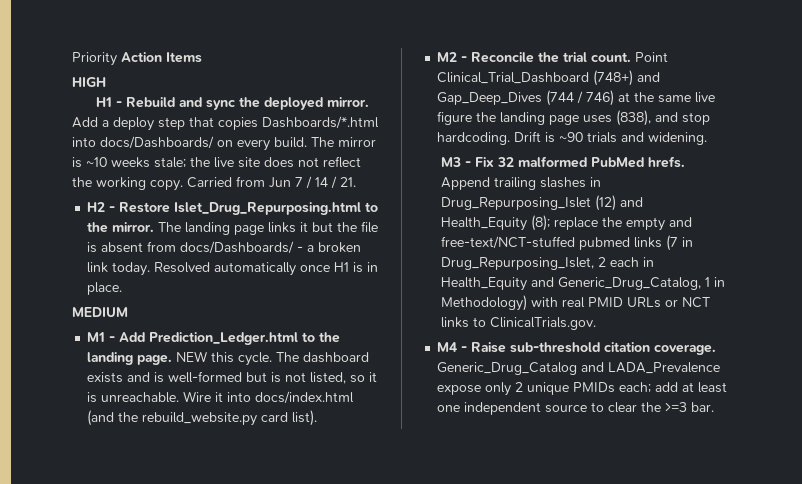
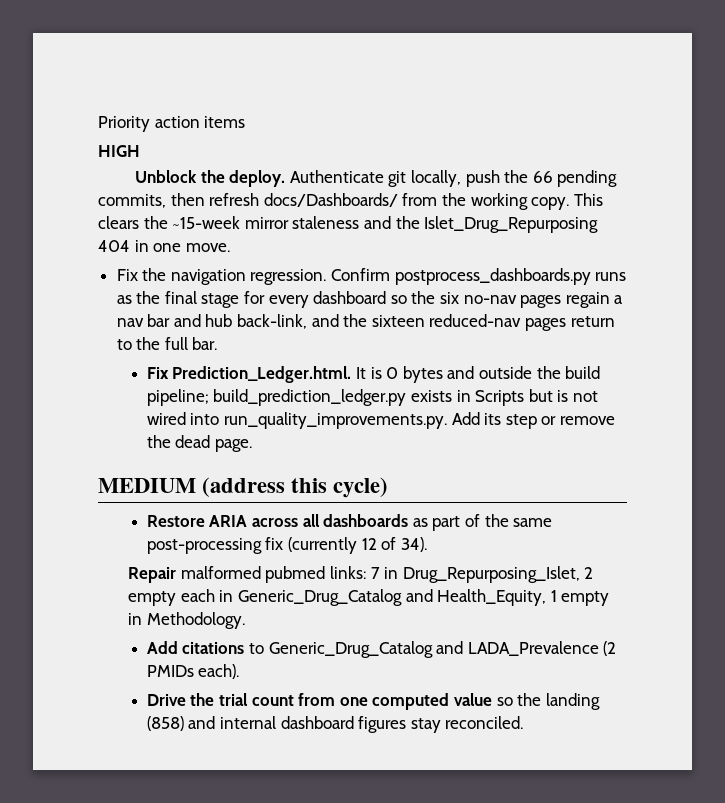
- Priority Action Items
+ Priority action items
- H1 - Rebuild and sync the deployed mirror. Add a deploy step that copies Dashboards/*.html into docs/Dashboards/ on every build. The mirror is ~10 weeks stale; the live site does not reflect the working copy. Carried from Jun 7 / 14 / 21.
- H2 - Restore Islet_Drug_Repurposing.html to the mirror. The landing page links it but the file is absent from docs/Dashboards/ - a broken link today. Resolved automatically once H1 is in place.
- MEDIUM
- M1 - Add Prediction_Ledger.html to the landing page. NEW this cycle. The dashboard exists and is well-formed but is not listed, so it is unreachable. Wire it into docs/index.html (and the rebuild_website.py card list).
- M2 - Reconcile the trial count. Point Clinical_Trial_Dashboard (748+) and Gap_Deep_Dives (744 / 746) at the same live figure the landing page uses (838), and stop hardcoding. Drift is ~90 trials and widening.
- M3 - Fix 32 malformed PubMed hrefs. Append trailing slashes in Drug_Repurposing_Islet (12) and Health_Equity (8); replace the empty and free-text/NCT-stuffed pubmed links (7 in Drug_Repurposing_Islet, 2 each in Health_Equity and Generic_Drug_Catalog, 1 in Methodology) with real PMID URLs or NCT links to ClinicalTrials.gov.
- M4 - Raise sub-threshold citation coverage. Generic_Drug_Catalog and LADA_Prevalence expose only 2 unique PMIDs each; add at least one independent source to clear the >=3 bar.
+ Unblock the deploy. Authenticate git locally, push the 66 pending commits, then refresh docs/Dashboards/ from the working copy. This clears the ~15-week mirror staleness and the Islet_Drug_Repurposing 404 in one move.
+ Fix the navigation regression. Confirm postprocess_dashboards.py runs as the final stage for every dashboard so the six no-nav pages regain a nav bar and hub back-link, and the sixteen reduced-nav pages return to the full bar.
+ Fix Prediction_Ledger.html. It is 0 bytes and outside the build pipeline; build_prediction_ledger.py exists in Scripts but is not wired into run_quality_improvements.py. Add its step or remove the dead page.
+ MEDIUM (address this cycle)
+ Restore ARIA across all dashboards as part of the same post-processing fix (currently 12 of 34).
+ Repair malformed pubmed links: 7 in Drug_Repurposing_Islet, 2 empty each in Generic_Drug_Catalog and Health_Equity, 1 empty in Methodology.
+ Add citations to Generic_Drug_Catalog and LADA_Prevalence (2 PMIDs each).
+ Drive the trial count from one computed value so the landing (858) and internal dashboard figures stay reconciled.

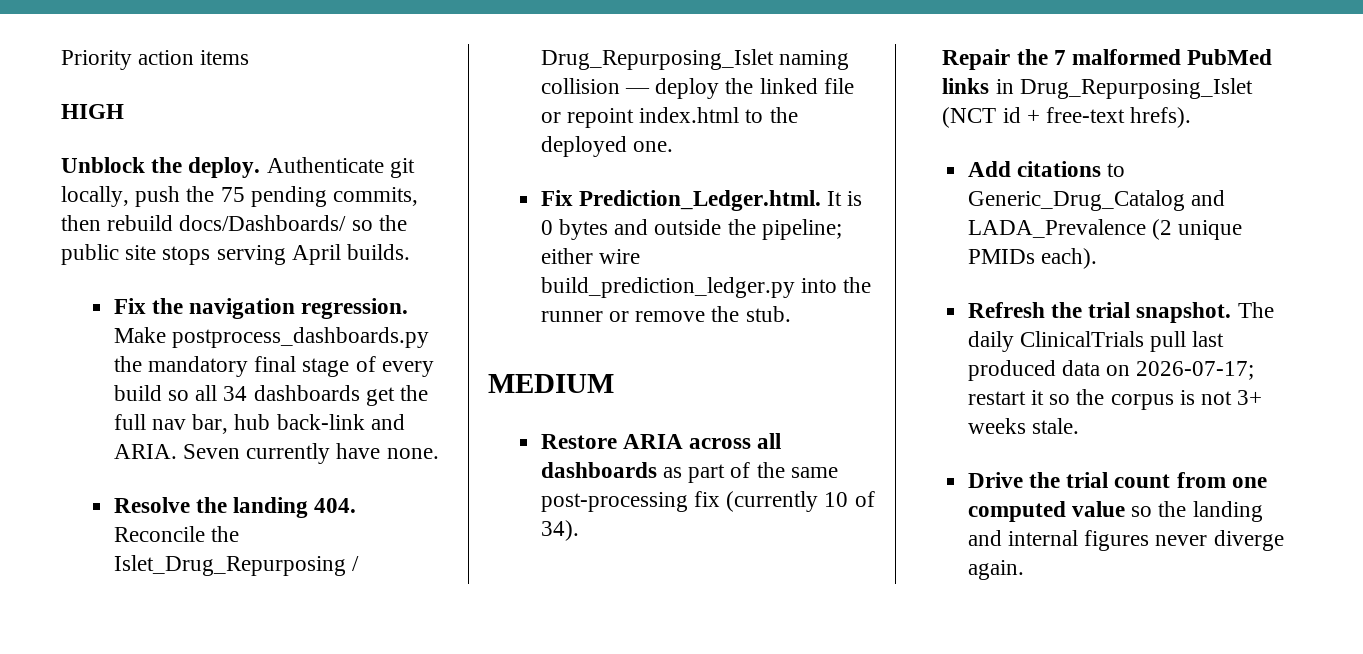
- Authenticate git locally, push the 66 pending commits, then refresh docs/Dashboards/ from the working copy. This clears the ~15-week mirror staleness and the Islet_Drug_Repurposing 404 in one move.
- Fix the navigation regression. Confirm postprocess_dashboards.py runs as the final stage for every dashboard so the six no-nav pages regain a nav bar and hub back-link, and the sixteen reduced-nav pages return to the full bar.
+ Authenticate git locally, push the 75 pending commits, then rebuild docs/Dashboards/ so the public site stops serving April builds.
+ Fix the navigation regression. Make postprocess_dashboards.py the mandatory final stage of every build so all 34 dashboards get the full nav bar, hub back-link and ARIA. Seven currently have none.
+ Resolve the landing 404. Reconcile the Islet_Drug_Repurposing / Drug_Repurposing_Islet naming collision — deploy the linked file or repoint index.html to the deployed one.
- Fix Prediction_Ledger.html. It is 0 bytes and outside the build pipeline; build_prediction_ledger.py exists in Scripts but is not wired into run_quality_improvements.py. Add its step or remove the dead page.
+ Fix Prediction_Ledger.html. It is 0 bytes and outside the pipeline; either wire build_prediction_ledger.py into the runner or remove the stub.
- MEDIUM (address this cycle)
+ MEDIUM
- Restore ARIA across all dashboards as part of the same post-processing fix (currently 12 of 34).
+ Restore ARIA across all dashboards as part of the same post-processing fix (currently 10 of 34).
- Repair malformed pubmed links: 7 in Drug_Repurposing_Islet, 2 empty each in Generic_Drug_Catalog and Health_Equity, 1 empty in Methodology.
+ Repair the 7 malformed PubMed links in Drug_Repurposing_Islet (NCT id + free-text hrefs).
- Add citations to Generic_Drug_Catalog and LADA_Prevalence (2 PMIDs each).
+ Add citations to Generic_Drug_Catalog and LADA_Prevalence (2 unique PMIDs each).
+ Refresh the trial snapshot. The daily ClinicalTrials pull last produced data on 2026-07-17; restart it so the corpus is not 3+ weeks stale.
- Drive the trial count from one computed value so the landing (858) and internal dashboard figures stay reconciled.
+ Drive the trial count from one computed value so the landing and internal figures never diverge again.

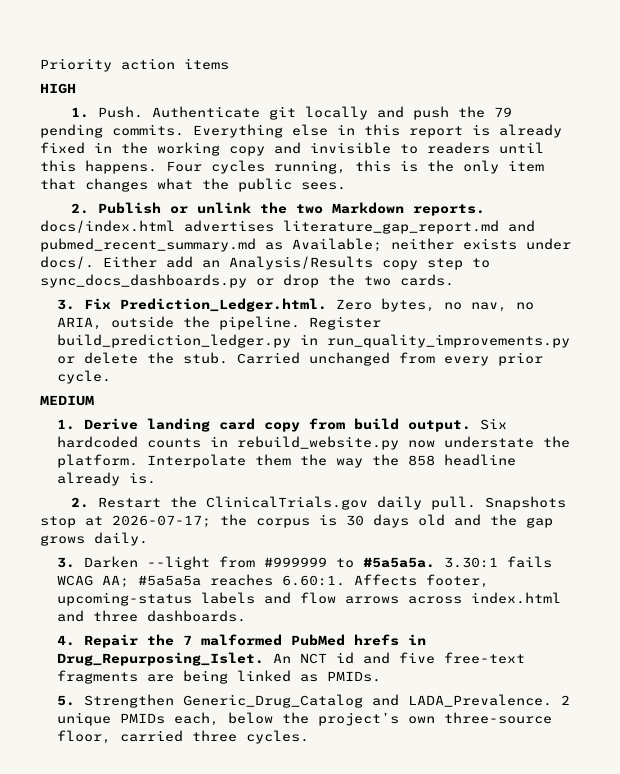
- Unblock the deploy. Authenticate git locally, push the 75 pending commits, then rebuild docs/Dashboards/ so the public site stops serving April builds.
- Fix the navigation regression. Make postprocess_dashboards.py the mandatory final stage of every build so all 34 dashboards get the full nav bar, hub back-link and ARIA. Seven currently have none.
- Resolve the landing 404. Reconcile the Islet_Drug_Repurposing / Drug_Repurposing_Islet naming collision — deploy the linked file or repoint index.html to the deployed one.
- Fix Prediction_Ledger.html. It is 0 bytes and outside the pipeline; either wire build_prediction_ledger.py into the runner or remove the stub.
+ 1. Push. Authenticate git locally and push the 79 pending commits. Everything else in this report is already fixed in the working copy and invisible to readers until this happens. Four cycles running, this is the only item that changes what the public sees.
+ 2. Publish or unlink the two Markdown reports. docs/index.html advertises literature_gap_report.md and pubmed_recent_summary.md as Available; neither exists under docs/. Either add an Analysis/Results copy step to sync_docs_dashboards.py or drop the two cards.
+ 3. Fix Prediction_Ledger.html. Zero bytes, no nav, no ARIA, outside the pipeline. Register build_prediction_ledger.py in run_quality_improvements.py or delete the stub. Carried unchanged from every prior cycle.
  MEDIUM
- Restore ARIA across all dashboards as part of the same post-processing fix (currently 10 of 34).
- Repair the 7 malformed PubMed links in Drug_Repurposing_Islet (NCT id + free-text hrefs).
- Add citations to Generic_Drug_Catalog and LADA_Prevalence (2 unique PMIDs each).
- Refresh the trial snapshot. The daily ClinicalTrials pull last produced data on 2026-07-17; restart it so the corpus is not 3+ weeks stale.
- Drive the trial count from one computed value so the landing and internal figures never diverge again.
+ 1. Derive landing card copy from build output. Six hardcoded counts in rebuild_website.py now understate the platform. Interpolate them the way the 858 headline already is.
+ 2. Restart the ClinicalTrials.gov daily pull. Snapshots stop at 2026-07-17; the corpus is 30 days old and the gap grows daily.
+ 3. Darken --light from #999999 to #5a5a5a. 3.30:1 fails WCAG AA; #5a5a5a reaches 6.60:1. Affects footer, upcoming-status labels and flow arrows across index.html and three dashboards.
+ 4. Repair the 7 malformed PubMed hrefs in Drug_Repurposing_Islet. An NCT id and five free-text fragments are being linked as PMIDs.
+ 5. Strengthen Generic_Drug_Catalog and LADA_Prevalence. 2 unique PMIDs each, below the project’s own three-source floor, carried three cycles.

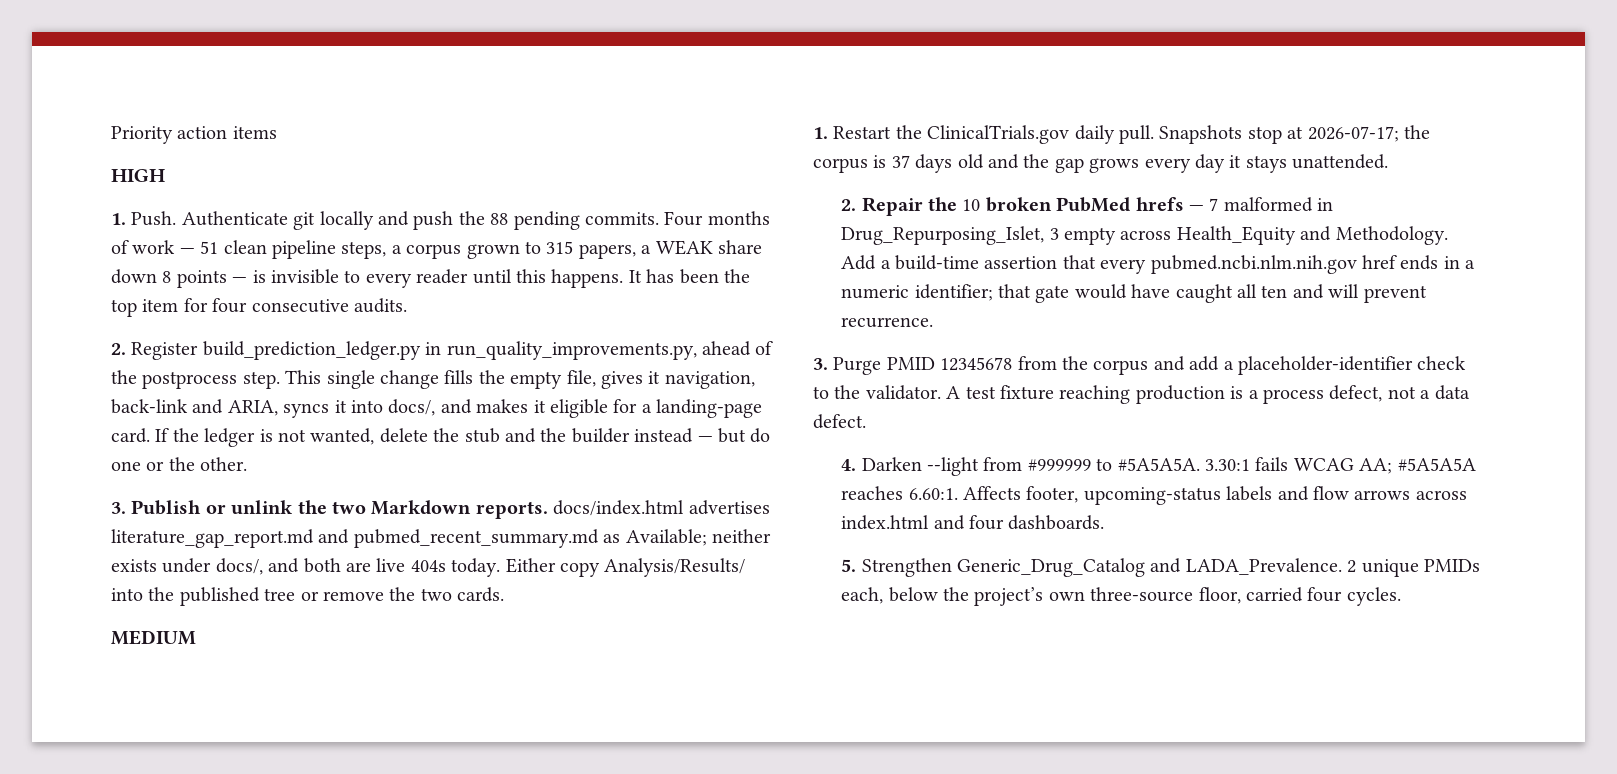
- Authenticate git locally and push the 79 pending commits.
+ Authenticate git locally and push the 88 pending commits.
- Everything else in this report is already fixed in the working copy and invisible to readers until this happens. Four cycles running, this is the only item that changes what the public sees.
- 2. Publish or unlink the two Markdown reports. docs/index.html advertises literature_gap_report.md and pubmed_recent_summary.md as Available; neither exists under docs/. Either add an Analysis/Results copy step to sync_docs_dashboards.py or drop the two cards.
- 3. Fix Prediction_Ledger.html. Zero bytes, no nav, no ARIA, outside the pipeline. Register build_prediction_ledger.py in run_quality_improvements.py or delete the stub. Carried unchanged from every prior cycle.
+ Four months of work — 51 clean pipeline steps, a corpus grown to 315 papers, a WEAK share down 8 points — is invisible to every reader until this happens. It has been the top item for four consecutive audits.
+ 2. Register build_prediction_ledger.py in run_quality_improvements.py, ahead of the postprocess step. This single change fills the empty file, gives it navigation, back-link and ARIA, syncs it into docs/, and makes it eligible for a landing-page card. If the ledger is not wanted, delete the stub and the builder instead — but do one or the other.
+ 3. Publish or unlink the two Markdown reports. docs/index.html advertises literature_gap_report.md and pubmed_recent_summary.md as Available; neither exists under docs/, and both are live 404s today. Either copy Analysis/Results/ into the published tree or remove the two cards.
  MEDIUM
- 1. Derive landing card copy from build output. Six hardcoded counts in rebuild_website.py now understate the platform. Interpolate them the way the 858 headline already is.
- 2. Restart the ClinicalTrials.gov daily pull.
+ 1. Restart the ClinicalTrials.gov daily pull.
- Snapshots stop at 2026-07-17; the corpus is 30 days old and the gap grows daily.
- 3. Darken --light from #999999 to #5a5a5a.
+ Snapshots stop at 2026-07-17; the corpus is 37 days old and the gap grows every day it stays unattended.
+ 2. Repair the 10 broken PubMed hrefs — 7 malformed in Drug_Repurposing_Islet, 3 empty across Health_Equity and Methodology. Add a build-time assertion that every pubmed.ncbi.nlm.nih.gov href ends in a numeric identifier; that gate would have caught all ten and will prevent recurrence.
+ 3. Purge PMID 12345678 from the corpus and add a placeholder-identifier check to the validator. A test fixture reaching production is a process defect, not a data defect.
+ 4. Darken --light from #999999 to #5A5A5A.
- 3.30:1 fails WCAG AA; #5a5a5a reaches 6.60:1. Affects footer, upcoming-status labels and flow arrows across index.html and three dashboards.
+ 3.30:1 fails WCAG AA; #5A5A5A reaches 6.60:1. Affects footer, upcoming-status labels and flow arrows across index.html and four dashboards.
- 4. Repair the 7 malformed PubMed hrefs in Drug_Repurposing_Islet. An NCT id and five free-text fragments are being linked as PMIDs.
- 2 unique PMIDs each, below the project’s own three-source floor, carried three cycles.
+ 2 unique PMIDs each, below the project’s own three-source floor, carried four cycles.

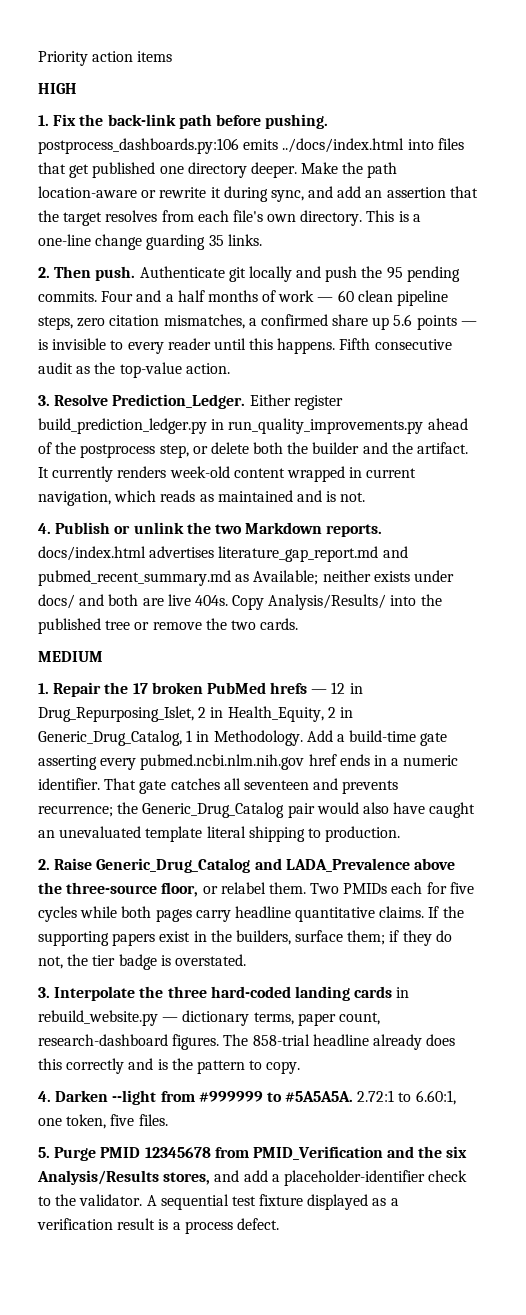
- 1. Push.
+ 1. Fix the back-link path before pushing. postprocess_dashboards.py:106 emits ../docs/index.html into files that get published one directory deeper. Make the path location-aware or rewrite it during sync, and add an assertion that the target resolves from each file's own directory. This is a one-line change guarding 35 links.
+ 2. Then push.
- Authenticate git locally and push the 88 pending commits.
+ Authenticate git locally and push the 95 pending commits.
- Four months of work — 51 clean pipeline steps, a corpus grown to 315 papers, a WEAK share down 8 points — is invisible to every reader until this happens.
+ Four and a half months of work — 60 clean pipeline steps, zero citation mismatches, a confirmed share up 5.6 points — is invisible to every reader until this happens.
- It has been the top item for four consecutive audits.
- 2. Register build_prediction_ledger.py in run_quality_improvements.py, ahead of the postprocess step. This single change fills the empty file, gives it navigation, back-link and ARIA, syncs it into docs/, and makes it eligible for a landing-page card. If the ledger is not wanted, delete the stub and the builder instead — but do one or the other.
- 3. Publish or unlink the two Markdown reports. docs/index.html advertises literature_gap_report.md and pubmed_recent_summary.md as Available; neither exists under docs/, and both are live 404s today. Either copy Analysis/Results/ into the published tree or remove the two cards.
+ Fifth consecutive audit as the top-value action.
+ 3. Resolve Prediction_Ledger. Either register build_prediction_ledger.py in run_quality_improvements.py ahead of the postprocess step, or delete both the builder and the artifact. It currently renders week-old content wrapped in current navigation, which reads as maintained and is not.
+ 4. Publish or unlink the two Markdown reports. docs/index.html advertises literature_gap_report.md and pubmed_recent_summary.md as Available; neither exists under docs/ and both are live 404s. Copy Analysis/Results/ into the published tree or remove the two cards.
- 1. Restart the ClinicalTrials.gov daily pull. Snapshots stop at 2026-07-17; the corpus is 37 days old and the gap grows every day it stays unattended.
- 2. Repair the 10 broken PubMed hrefs — 7 malformed in Drug_Repurposing_Islet, 3 empty across Health_Equity and Methodology.
+ 1. Repair the 17 broken PubMed hrefs — 12 in Drug_Repurposing_Islet, 2 in Health_Equity, 2 in Generic_Drug_Catalog, 1 in Methodology.
- Add a build-time assertion that every pubmed.ncbi.nlm.nih.gov href ends in a numeric identifier; that gate would have caught all ten and will prevent recurrence.
- 3. Purge PMID 12345678 from the corpus and add a placeholder-identifier check to the validator.
+ Add a build-time gate asserting every pubmed.ncbi.nlm.nih.gov href ends in a numeric identifier. That gate catches all seventeen and prevents recurrence; the Generic_Drug_Catalog pair would also have caught an unevaluated template literal shipping to production.
+ 2. Raise Generic_Drug_Catalog and LADA_Prevalence above the three-source floor, or relabel them. Two PMIDs each for five cycles while both pages carry headline quantitative claims. If the supporting papers exist in the builders, surface them; if they do not, the tier badge is overstated.
+ 3. Interpolate the three hard-coded landing cards in rebuild_website.py — dictionary terms, paper count, research-dashboard figures. The 858-trial headline already does this correctly and is the pattern to copy.
+ 4. Darken --light from #999999 to #5A5A5A. 2.72:1 to 6.60:1, one token, five files.
+ 5. Purge PMID 12345678 from PMID_Verification and the six Analysis/Results stores, and add a placeholder-identifier check to the validator.
- A test fixture reaching production is a process defect, not a data defect.
- 4. Darken --light from #999999 to #5A5A5A. 3.30:1 fails WCAG AA; #5A5A5A reaches 6.60:1. Affects footer, upcoming-status labels and flow arrows across index.html and four dashboards.
- 5. Strengthen Generic_Drug_Catalog and LADA_Prevalence. 2 unique PMIDs each, below the project’s own three-source floor, carried four cycles.
+ A sequential test fixture displayed as a verification result is a process defect.

